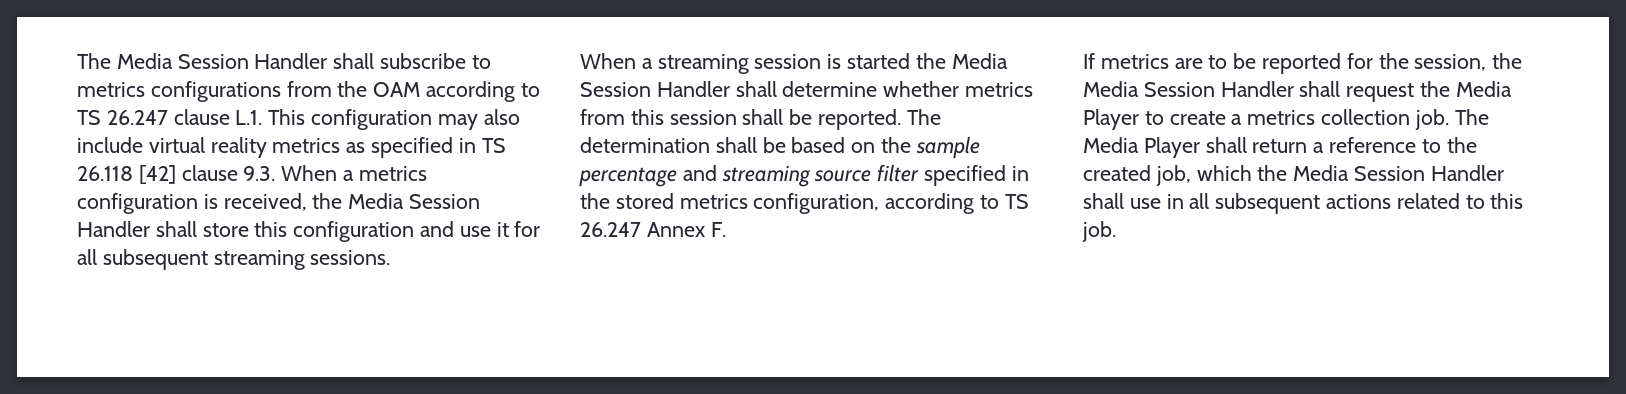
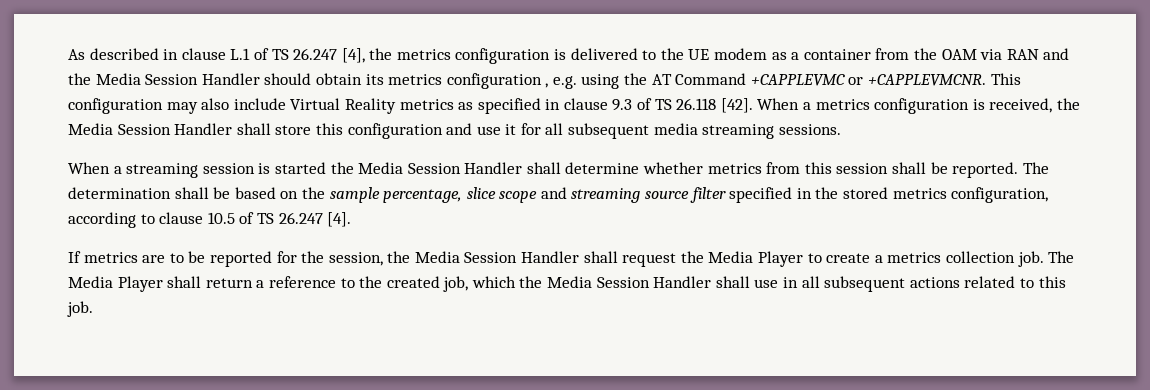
- The Media Session Handler shall subscribe to metrics configurations from the OAM according to TS 26.247 clause L.1. This configuration may also include virtual reality metrics as specified in TS 26.118 [42] clause 9.3. When a metrics configuration is received, the Media Session Handler shall store this configuration and use it for all subsequent streaming sessions.
+ As described in clause L.1 of TS 26.247 [4], the metrics configuration is delivered to the UE modem as a container from the OAM via RAN and the Media Session Handler should obtain its metrics configuration , e.g. using the AT Command +CAPPLEVMC or +CAPPLEVMCNR. This configuration may also include Virtual Reality metrics as specified in clause 9.3 of TS 26.118 [42]. When a metrics configuration is received, the Media Session Handler shall store this configuration and use it for all subsequent media streaming sessions.
- The determination shall be based on the sample percentage and streaming source filter specified in the stored metrics configuration, according to TS 26.247 Annex F.
+ The determination shall be based on the sample percentage, slice scope and streaming source filter specified in the stored metrics configuration, according to clause 10.5 of TS 26.247 [4].

